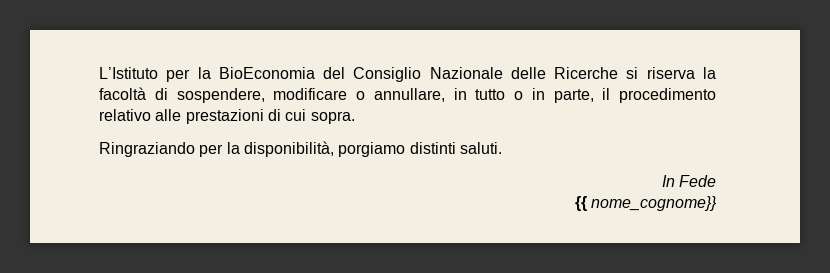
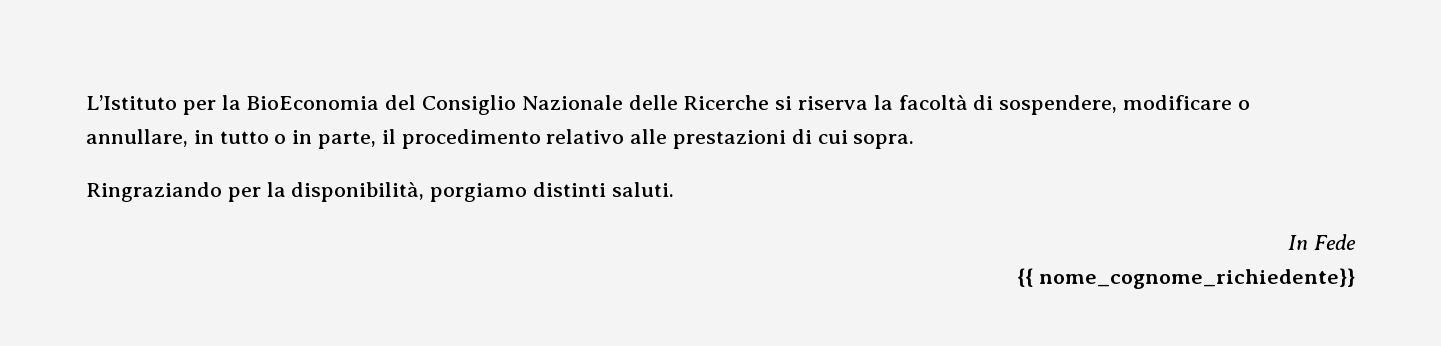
- {{ nome_cognome}}
+ {{ nome_cognome_richiedente}}

